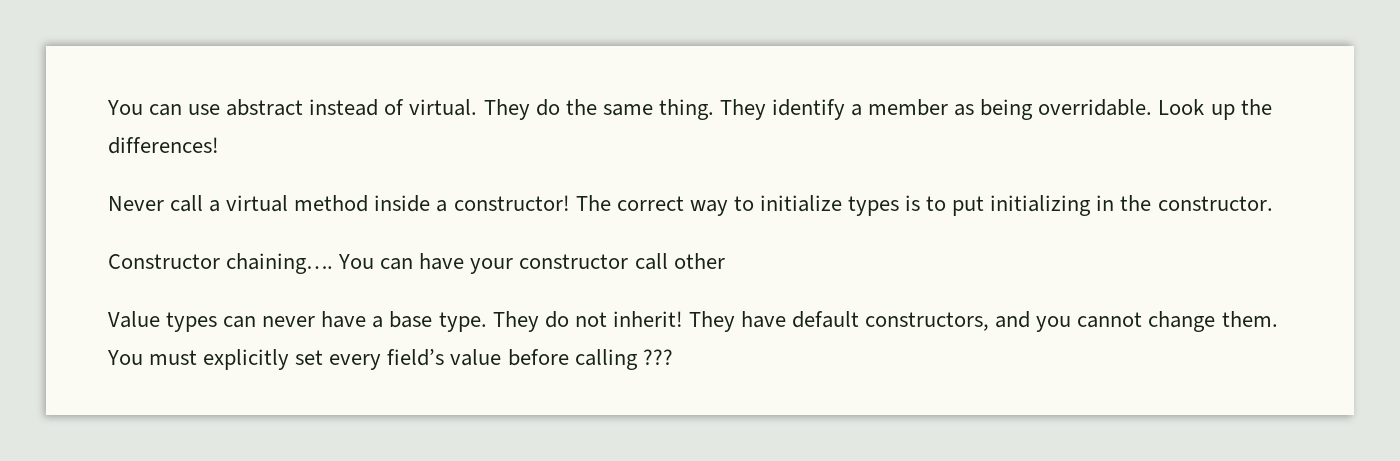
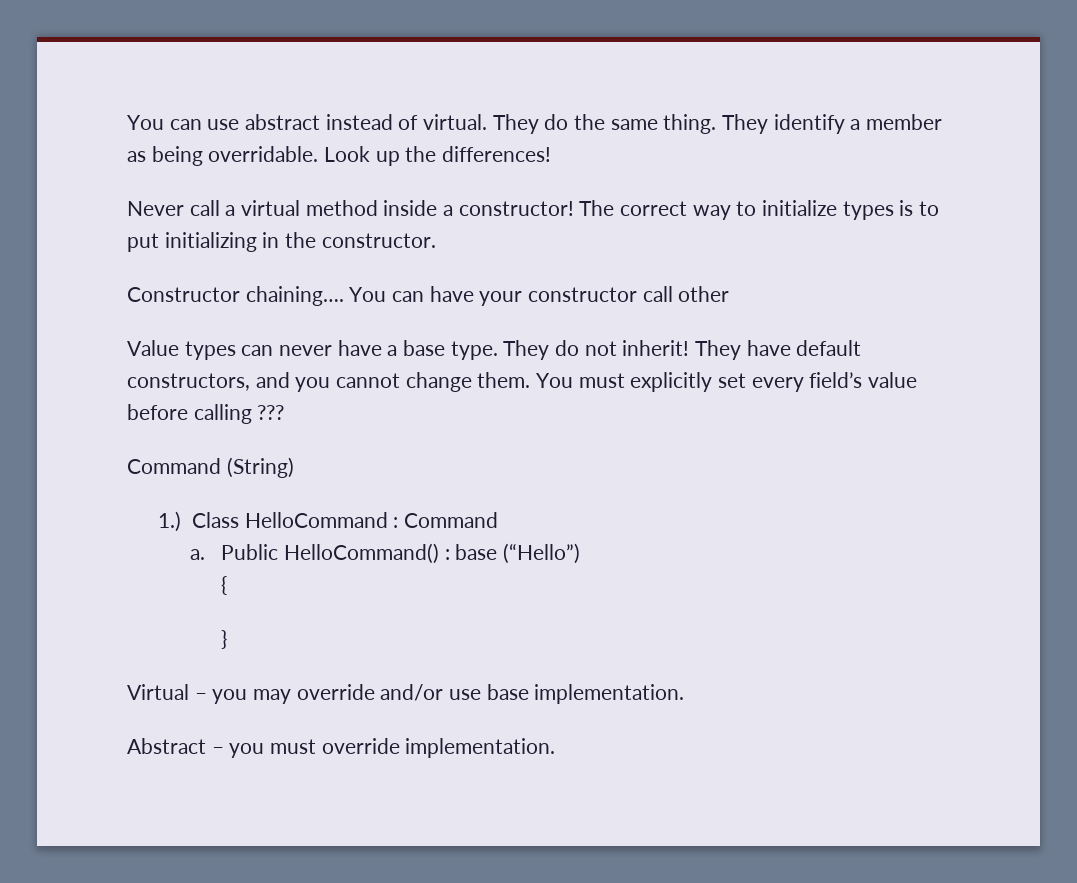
+ Command (String)
+ 1.) Class HelloCommand : Command
+ a. Public HelloCommand() : base (“Hello”)
+ {
+ }
+ Virtual – you may override and/or use base implementation.
+ Abstract – you must override implementation.

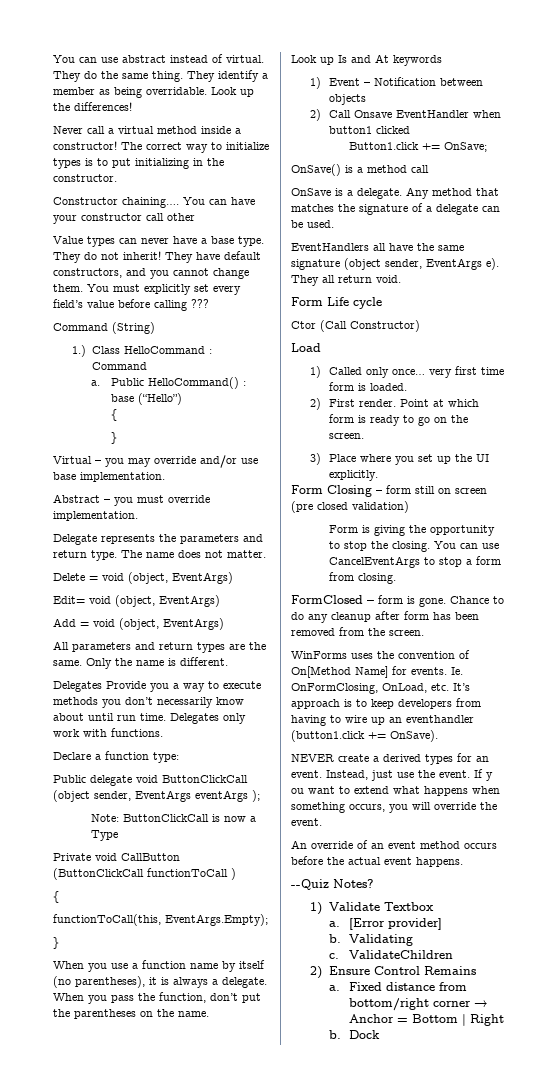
+ Delegate represents the parameters and return type. The name does not matter.
+ Delete = void (object, EventArgs)
+ Edit= void (object, EventArgs)
+ Add = void (object, EventArgs)
+ All parameters and return types are the same. Only the name is different.
+ Delegates Provide you a way to execute methods you don’t necessarily know about until run time. Delegates only work with functions.
+ Declare a function type:
+ Public delegate void ButtonClickCall (object sender, EventArgs eventArgs );
+ Note: ButtonClickCall is now a Type
+ Private void CallButton (ButtonClickCall functionToCall )
+ {
+ functionToCall(this, EventArgs.Empty);
+ }
+ When you use a function name by itself (no parentheses), it is always a delegate. When you pass the function, don’t put the parentheses on the name.
+ Look up Is and At keywords
+ 1) Event – Notification between objects
+ 2) Call Onsave EventHandler when button1 clicked
+ Button1.click += OnSave;
+ OnSave() is a method call
+ OnSave is a delegate. Any method that matches the signature of a delegate can be used.
+ EventHandlers all have the same signature (object sender, EventArgs e). They all return void.
+ Form Life cycle
+ Ctor (Call Constructor)
+ Load
+ 1) Called only once… very first time form is loaded.
+ 2) First render. Point at which form is ready to go on the screen.
+ 3) Place where you set up the UI explicitly.
+ Form Closing – form still on screen (pre closed validation)
+ Form is giving the opportunity to stop the closing. You can use CancelEventArgs to stop a form from closing.
+ FormClosed – form is gone. Chance to do any cleanup after form has been removed from the screen.
+ WinForms uses the convention of On[Method Name] for events. Ie. OnFormClosing, OnLoad, etc. It’s approach is to keep developers from having to wire up an eventhandler (button1.click += OnSave).
+ NEVER create a derived types for an event. Instead, just use the event. If y ou want to extend what happens when something occurs, you will override the event.
+ An override of an event method occurs before the actual event happens.
+ --Quiz Notes?
+ 1) Validate Textbox
+ a. [Error provider]
+ b. Validating
+ c. ValidateChildren
+ 2) Ensure Control Remains
+ a. Fixed distance from bottom/right corner → Anchor = Bottom | Right
+ b. Dock

